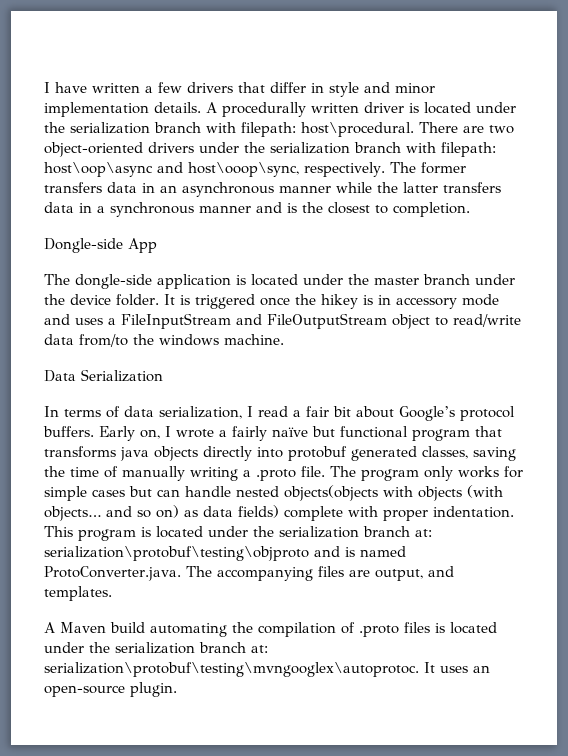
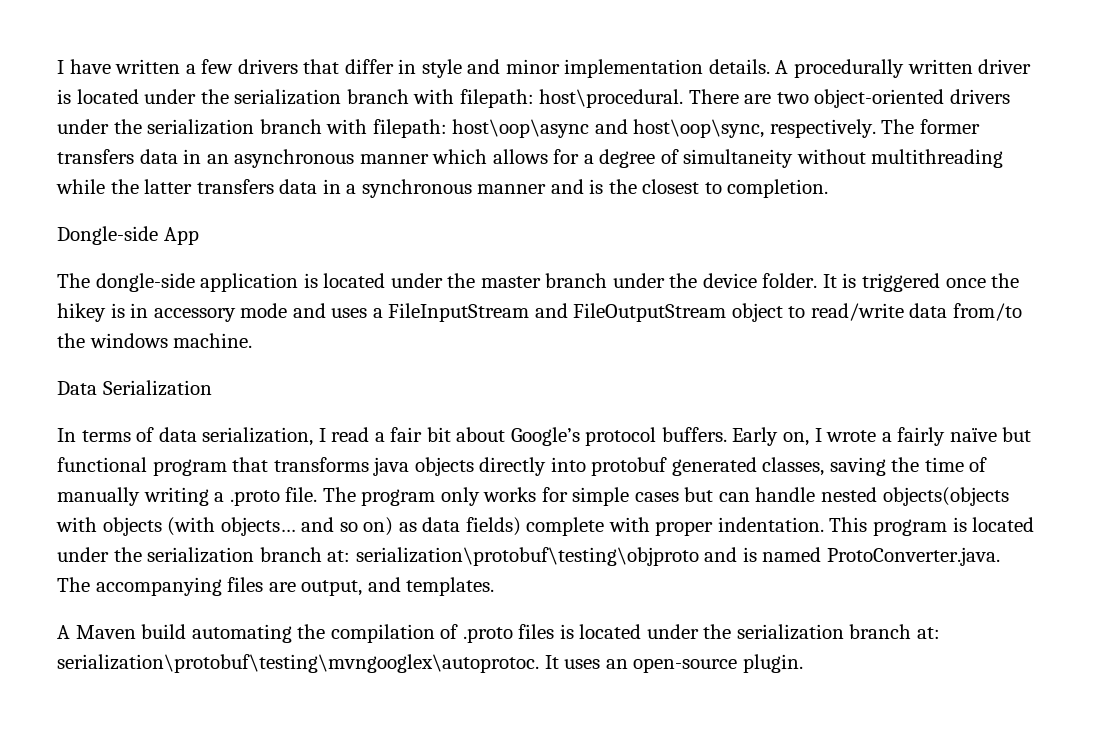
- There are two object-oriented drivers under the serialization branch with filepath: host\oop\async and host\ooop\sync, respectively.
+ There are two object-oriented drivers under the serialization branch with filepath: host\oop\async and host\oop\sync, respectively.
- The former transfers data in an asynchronous manner while the latter transfers data in a synchronous manner and is the closest to completion.
+ The former transfers data in an asynchronous manner which allows for a degree of simultaneity without multithreading while the latter transfers data in a synchronous manner and is the closest to completion.

